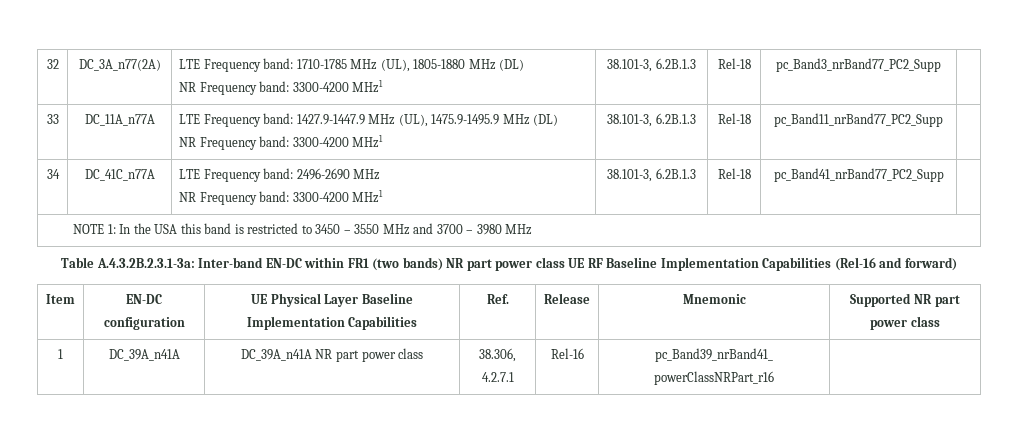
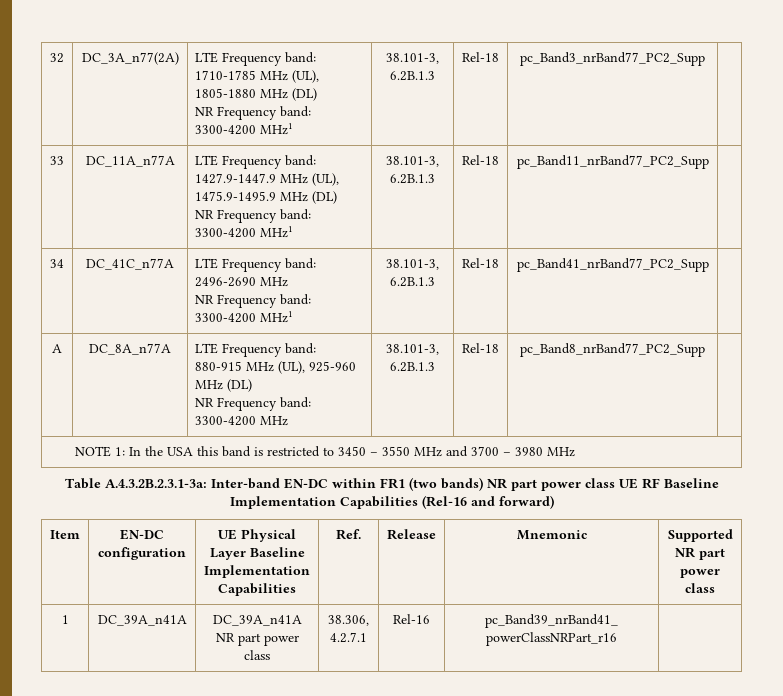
+ A | DC_8A_n77A | LTE Frequency band: 880-915 MHz (UL), 925-960 MHz (DL)
+ NR Frequency band: 3300-4200 MHz | 38.101-3, 6.2B.1.3 | Rel-18 | pc_Band8_nrBand77_PC2_Supp |

